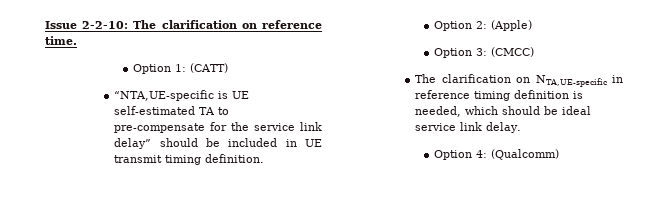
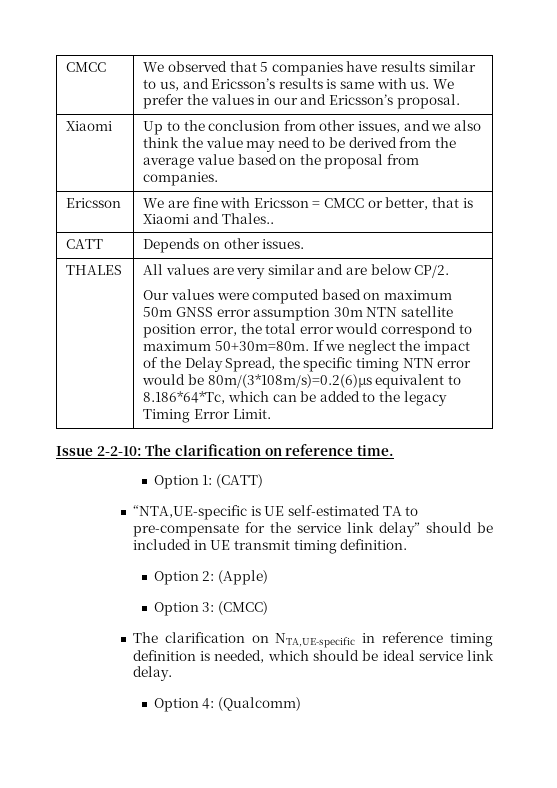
+ CMCC | We observed that 5 companies have results similar to us, and Ericsson’s results is same with us. We prefer the values in our and Ericsson’s proposal.
+ Xiaomi | Up to the conclusion from other issues, and we also think the value may need to be derived from the average value based on the proposal from companies.
+ Ericsson | We are fine with Ericsson = CMCC or better, that is Xiaomi and Thales..
+ CATT | Depends on other issues.
+ THALES | All values are very similar and are below CP/2.
+ Our values were computed based on maximum 50m GNSS error assumption 30m NTN satellite position error, the total error would correspond to maximum 50+30m=80m. If we neglect the impact of the Delay Spread, the specific timing NTN error would be 80m/(3*108m/s)=0.2(6)µs equivalent to 8.186*64*Tc, which can be added to the legacy Timing Error Limit.

